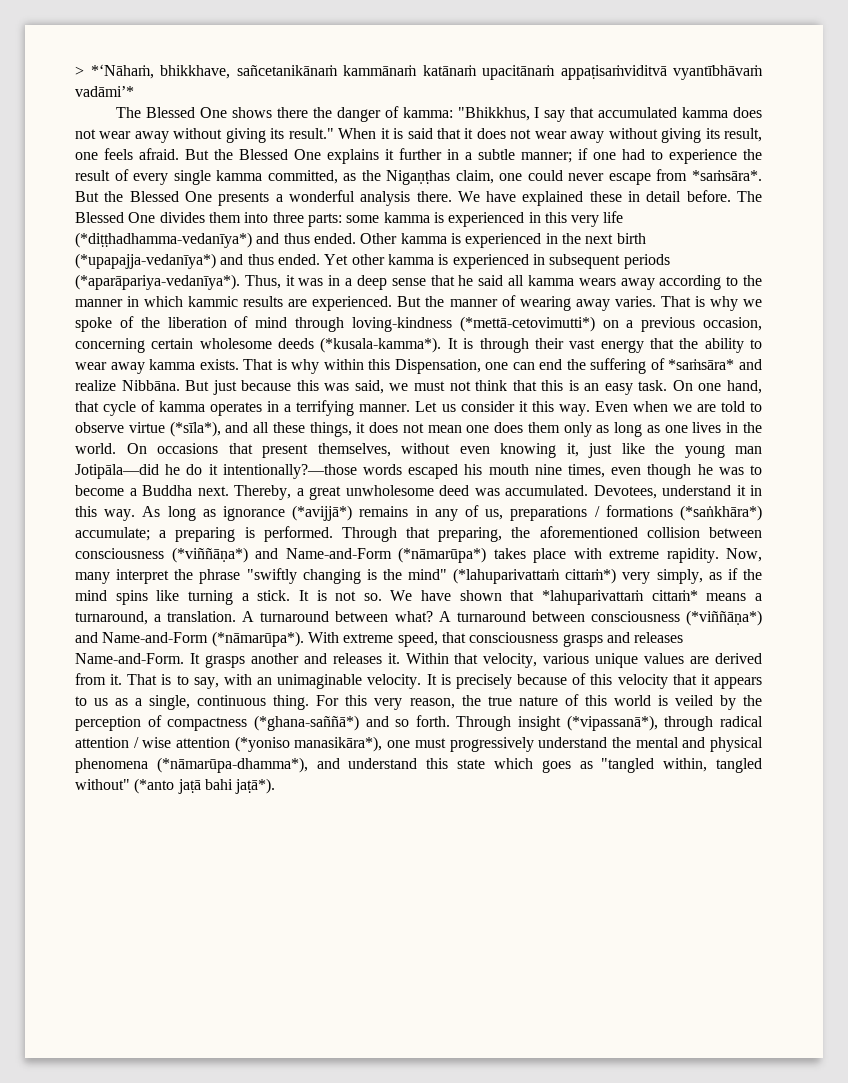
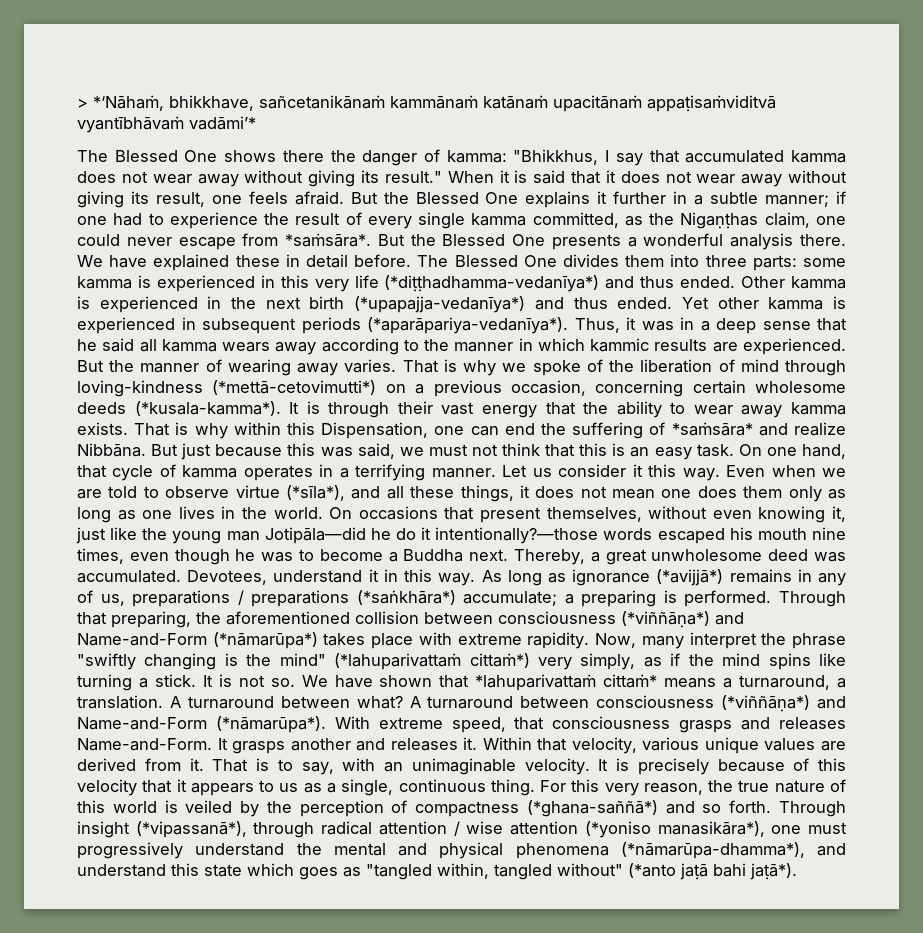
- As long as ignorance (*avijjā*) remains in any of us, preparations / formations (*saṅkhāra*) accumulate; a preparing is performed.
+ As long as ignorance (*avijjā*) remains in any of us, preparations / preparations (*saṅkhāra*) accumulate; a preparing is performed.

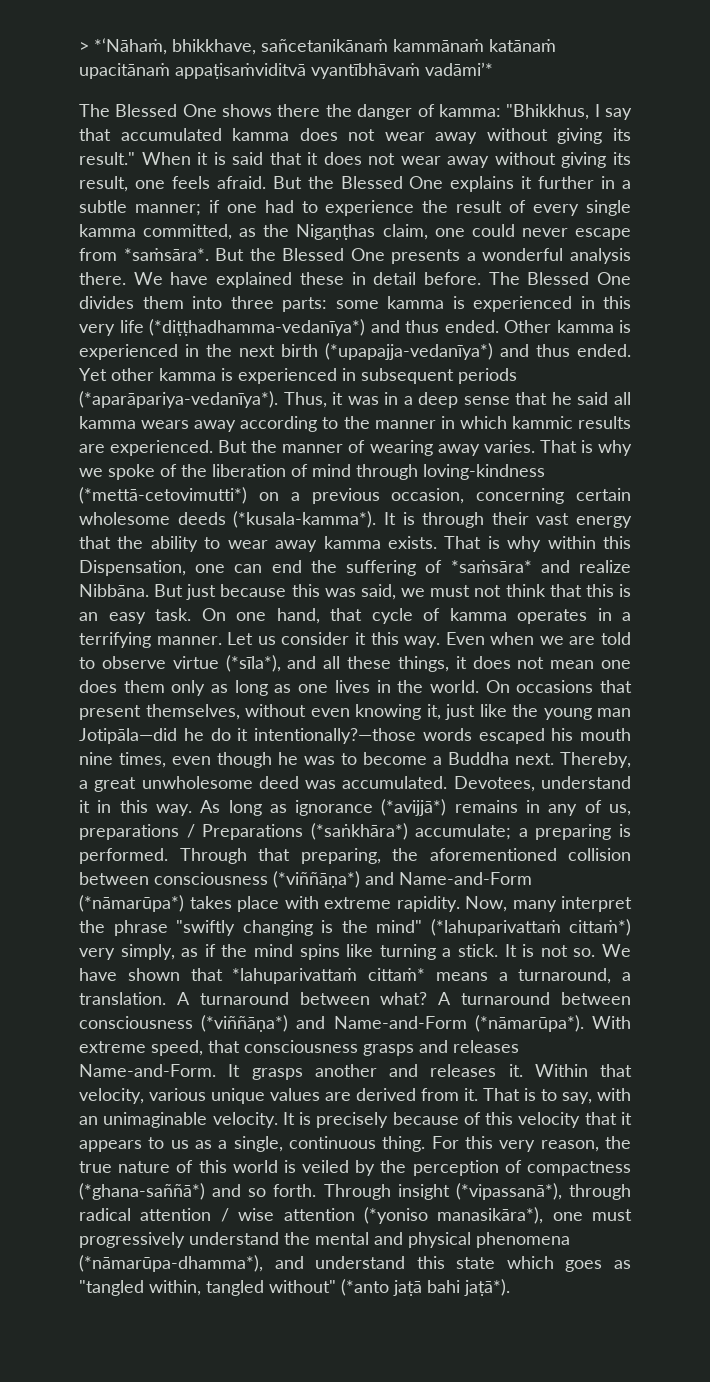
- As long as ignorance (*avijjā*) remains in any of us, preparations / preparations (*saṅkhāra*) accumulate; a preparing is performed.
+ As long as ignorance (*avijjā*) remains in any of us, preparations / Preparations (*saṅkhāra*) accumulate; a preparing is performed.

